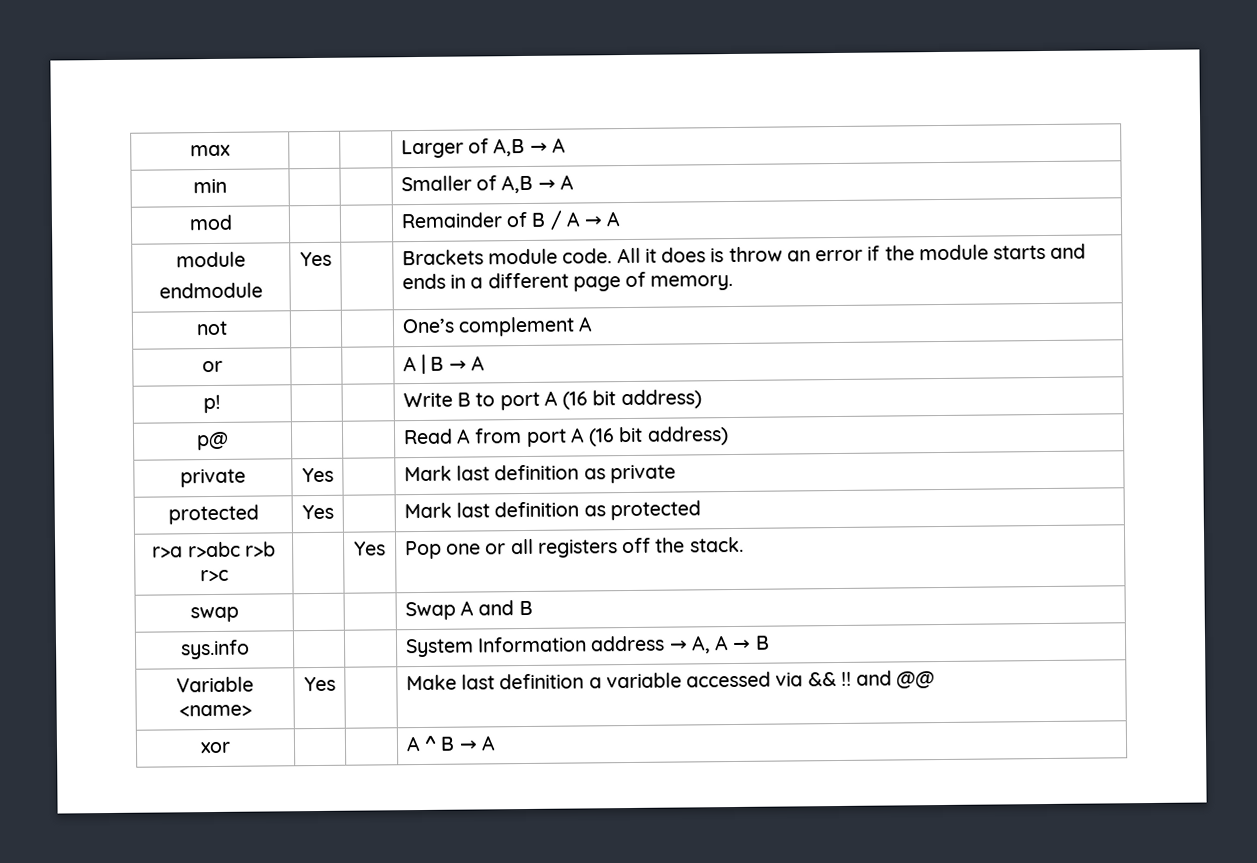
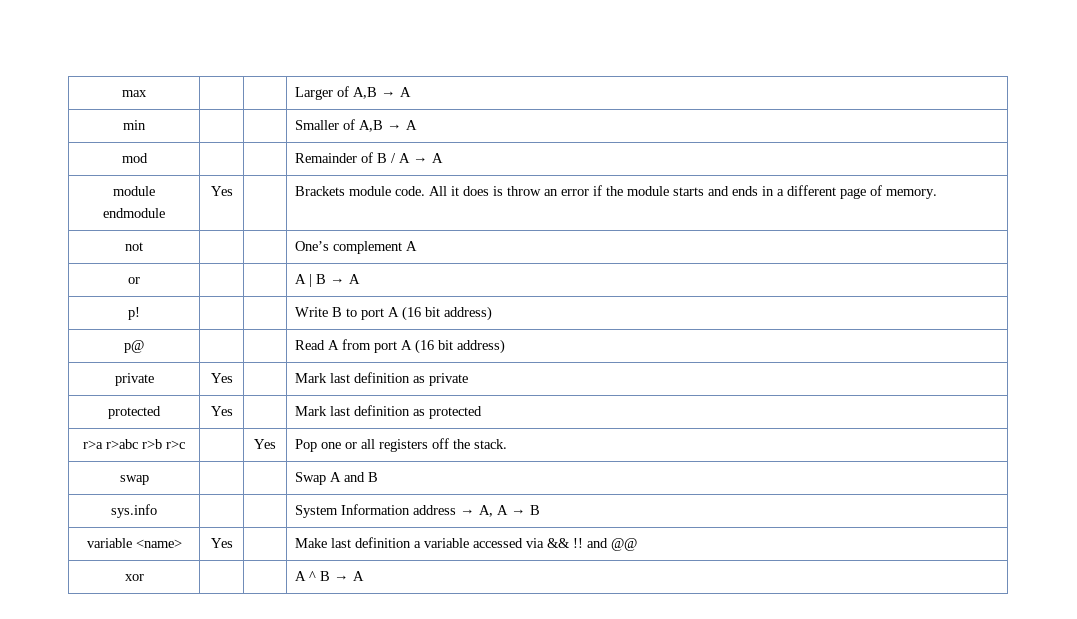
- Variable <name> | Yes | | Make last definition a variable accessed via && !! and @@
+ variable <name> | Yes | | Make last definition a variable accessed via && !! and @@

